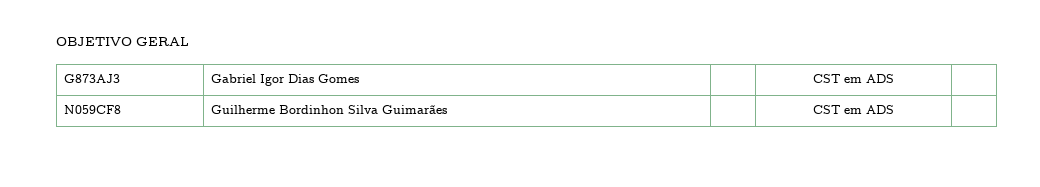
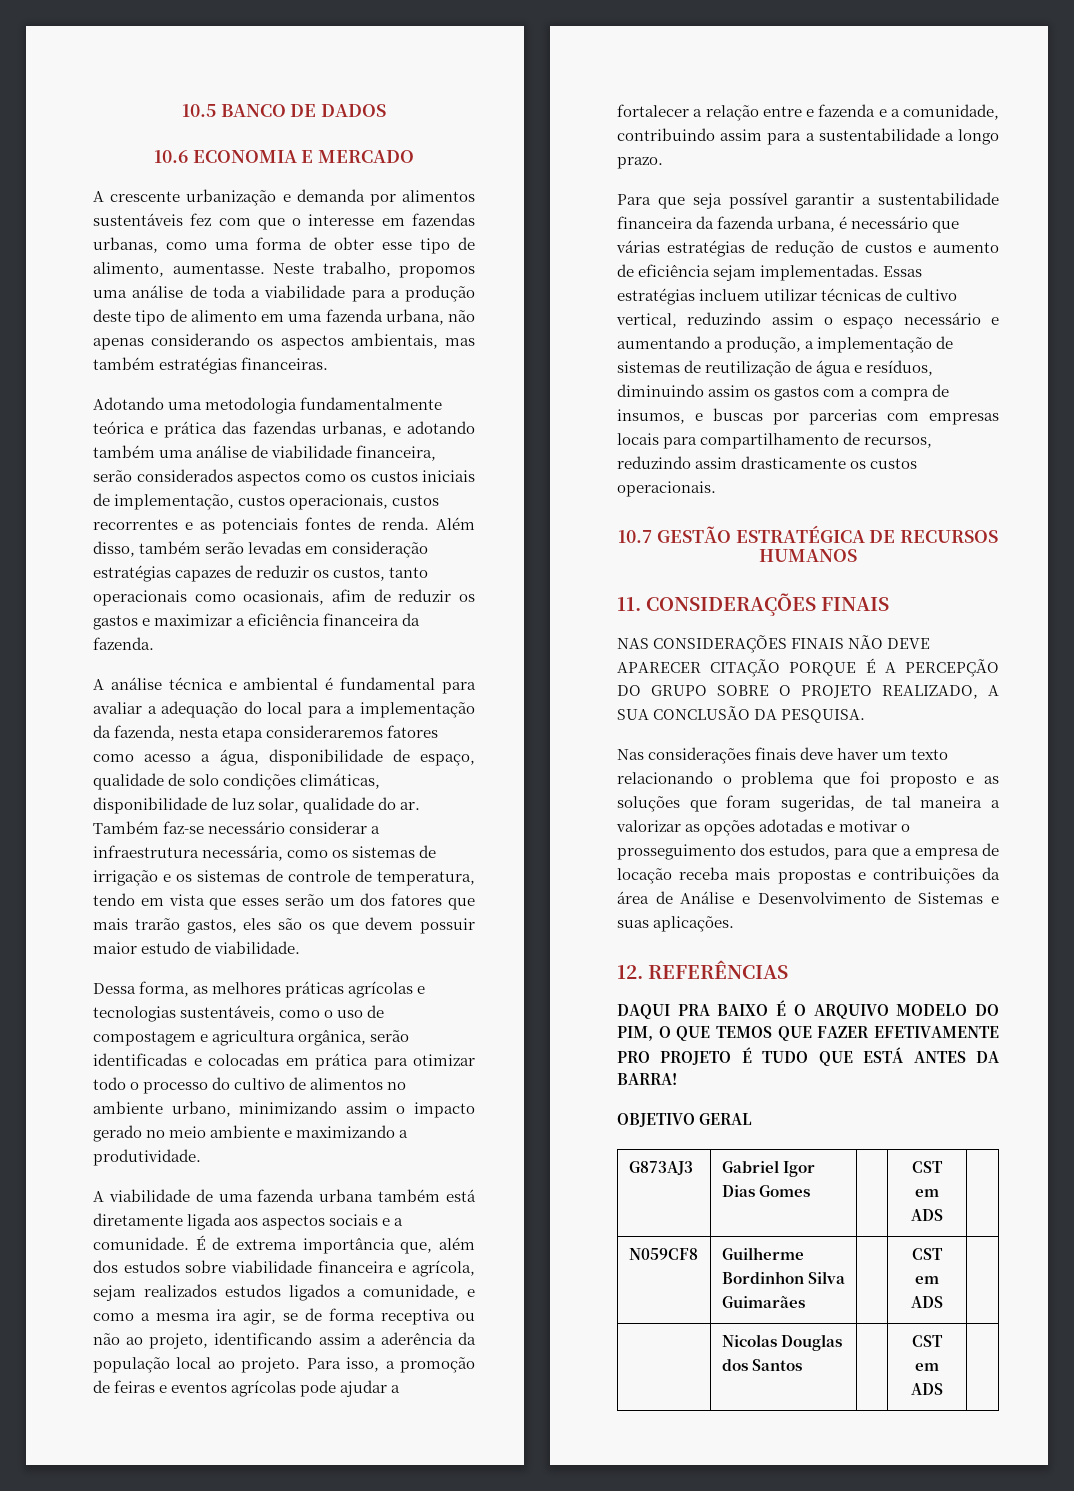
+ 10.5 BANCO DE DADOS
+ 10.6 ECONOMIA E MERCADO
+ A crescente urbanização e demanda por alimentos sustentáveis fez com que o interesse em fazendas urbanas, como uma forma de obter esse tipo de alimento, aumentasse. Neste trabalho, propomos uma análise de toda a viabilidade para a produção deste tipo de alimento em uma fazenda urbana, não apenas considerando os aspectos ambientais, mas também estratégias financeiras.
+ Adotando uma metodologia fundamentalmente teórica e prática das fazendas urbanas, e adotando também uma análise de viabilidade financeira, serão considerados aspectos como os custos iniciais de implementação, custos operacionais, custos recorrentes e as potenciais fontes de renda. Além disso, também serão levadas em consideração estratégias capazes de reduzir os custos, tanto operacionais como ocasionais, afim de reduzir os gastos e maximizar a eficiência financeira da fazenda.
+ A análise técnica e ambiental é fundamental para avaliar a adequação do local para a implementação da fazenda, nesta etapa consideraremos fatores como acesso a água, disponibilidade de espaço, qualidade de solo condições climáticas, disponibilidade de luz solar, qualidade do ar. Também faz-se necessário considerar a infraestrutura necessária, como os sistemas de irrigação e os sistemas de controle de temperatura, tendo em vista que esses serão um dos fatores que mais trarão gastos, eles são os que devem possuir maior estudo de viabilidade.
+ Dessa forma, as melhores práticas agrícolas e tecnologias sustentáveis, como o uso de compostagem e agricultura orgânica, serão identificadas e colocadas em prática para otimizar todo o processo do cultivo de alimentos no ambiente urbano, minimizando assim o impacto gerado no meio ambiente e maximizando a produtividade.
+ A viabilidade de uma fazenda urbana também está diretamente ligada aos aspectos sociais e a comunidade. É de extrema importância que, além dos estudos sobre viabilidade financeira e agrícola, sejam realizados estudos ligados a comunidade, e como a mesma ira agir, se de forma receptiva ou não ao projeto, identificando assim a aderência da população local ao projeto. Para isso, a promoção de feiras e eventos agrícolas pode ajudar a fortalecer a relação entre e fazenda e a comunidade, contribuindo assim para a sustentabilidade a longo prazo.
+ Para que seja possível garantir a sustentabilidade financeira da fazenda urbana, é necessário que várias estratégias de redução de custos e aumento de eficiência sejam implementadas. Essas estratégias incluem utilizar técnicas de cultivo vertical, reduzindo assim o espaço necessário e aumentando a produção, a implementação de sistemas de reutilização de água e resíduos, diminuindo assim os gastos com a compra de insumos, e buscas por parcerias com empresas locais para compartilhamento de recursos, reduzindo assim drasticamente os custos operacionais.
+ 10.7 GESTÃO ESTRATÉGICA DE RECURSOS HUMANOS
+ 11. CONSIDERAÇÕES FINAIS
+ NAS CONSIDERAÇÕES FINAIS NÃO DEVE APARECER CITAÇÃO PORQUE É A PERCEPÇÃO DO GRUPO SOBRE O PROJETO REALIZADO, A SUA CONCLUSÃO DA PESQUISA.
+ Nas considerações finais deve haver um texto relacionando o problema que foi proposto e as soluções que foram sugeridas, de tal maneira a valorizar as opções adotadas e motivar o prosseguimento dos estudos, para que a empresa de locação receba mais propostas e contribuições da área de Análise e Desenvolvimento de Sistemas e suas aplicações.
+ 12. REFERÊNCIAS
+ DAQUI PRA BAIXO É O ARQUIVO MODELO DO PIM, O QUE TEMOS QUE FAZER EFETIVAMENTE PRO PROJETO É TUDO QUE ESTÁ ANTES DA BARRA!
+ | Nicolas Douglas dos Santos | | CST em ADS |

